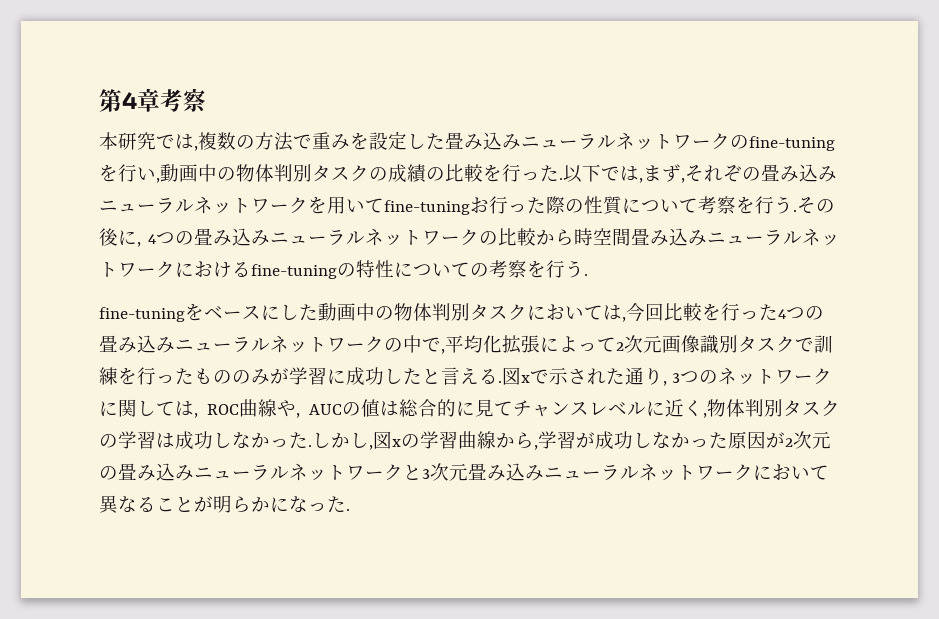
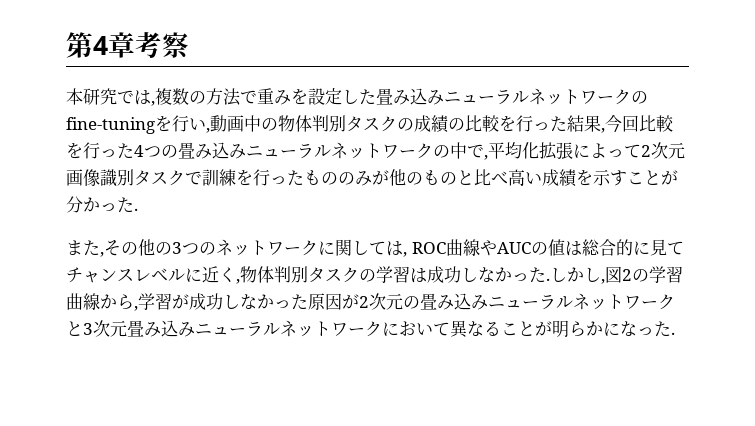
- 本研究では,複数の方法で重みを設定した畳み込みニューラルネットワークのfine-tuningを行い,動画中の物体判別タスクの成績の比較を行った.以下では,まず,それぞの畳み込みニューラルネットワークを用いてfine-tuningお行った際の性質について考察を行う.その後に, 4つの畳み込みニューラルネットワークの比較から時空間畳み込みニューラルネットワークにおけるfine-tuningの特性についての考察を行う.
- fine-tuningをベースにした動画中の物体判別タスクにおいては,今回比較を行った4つの畳み込みニューラルネットワークの中で,平均化拡張によって2次元画像識別タスクで訓練を行ったもののみが学習に成功したと言える.図xで示された通り, 3つのネットワークに関しては, ROC曲線や, AUCの値は総合的に見てチャンスレベルに近く,物体判別タスクの学習は成功しなかった.
+ 本研究では,複数の方法で重みを設定した畳み込みニューラルネットワークのfine-tuningを行い,動画中の物体判別タスクの成績の比較を行った結果,今回比較を行った4つの畳み込みニューラルネットワークの中で,平均化拡張によって2次元画像識別タスクで訓練を行ったもののみが他のものと比べ高い成績を示すことが分かった.
+ また,その他の3つのネットワークに関しては, ROC曲線やAUCの値は総合的に見てチャンスレベルに近く,物体判別タスクの学習は成功しなかった.
- しかし,図xの学習曲線から,学習が成功しなかった原因が2次元の畳み込みニューラルネットワークと3次元畳み込みニューラルネットワークにおいて異なることが明らかになった.
+ しかし,図2の学習曲線から,学習が成功しなかった原因が2次元の畳み込みニューラルネットワークと3次元畳み込みニューラルネットワークにおいて異なることが明らかになった.

